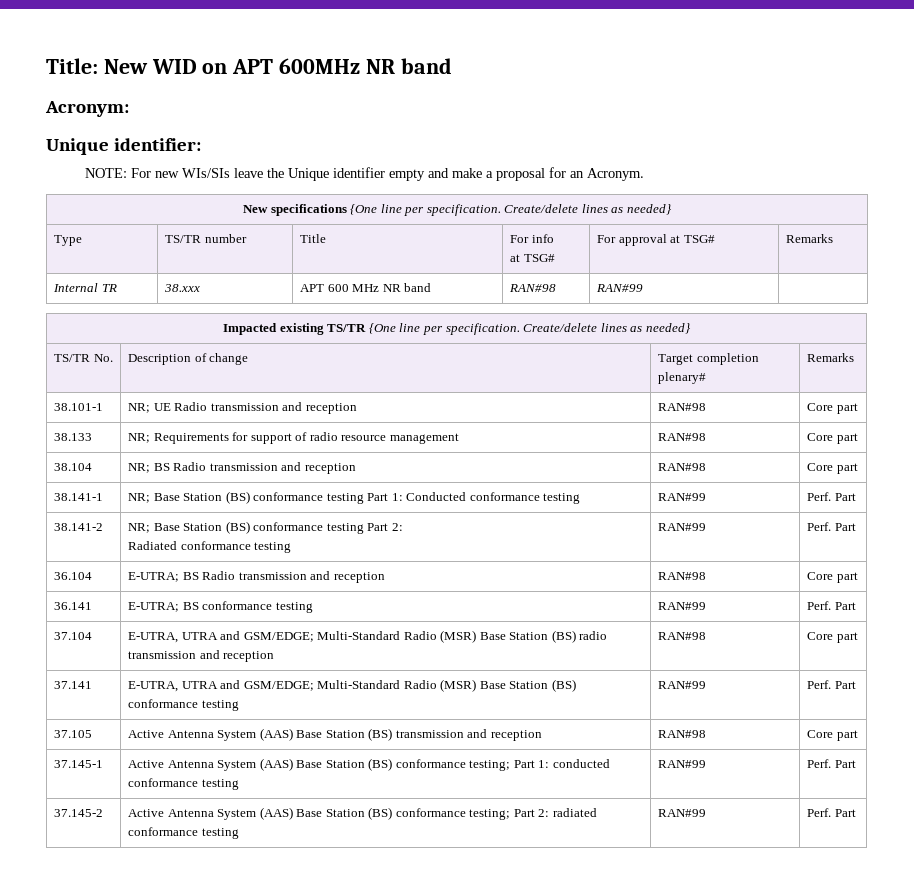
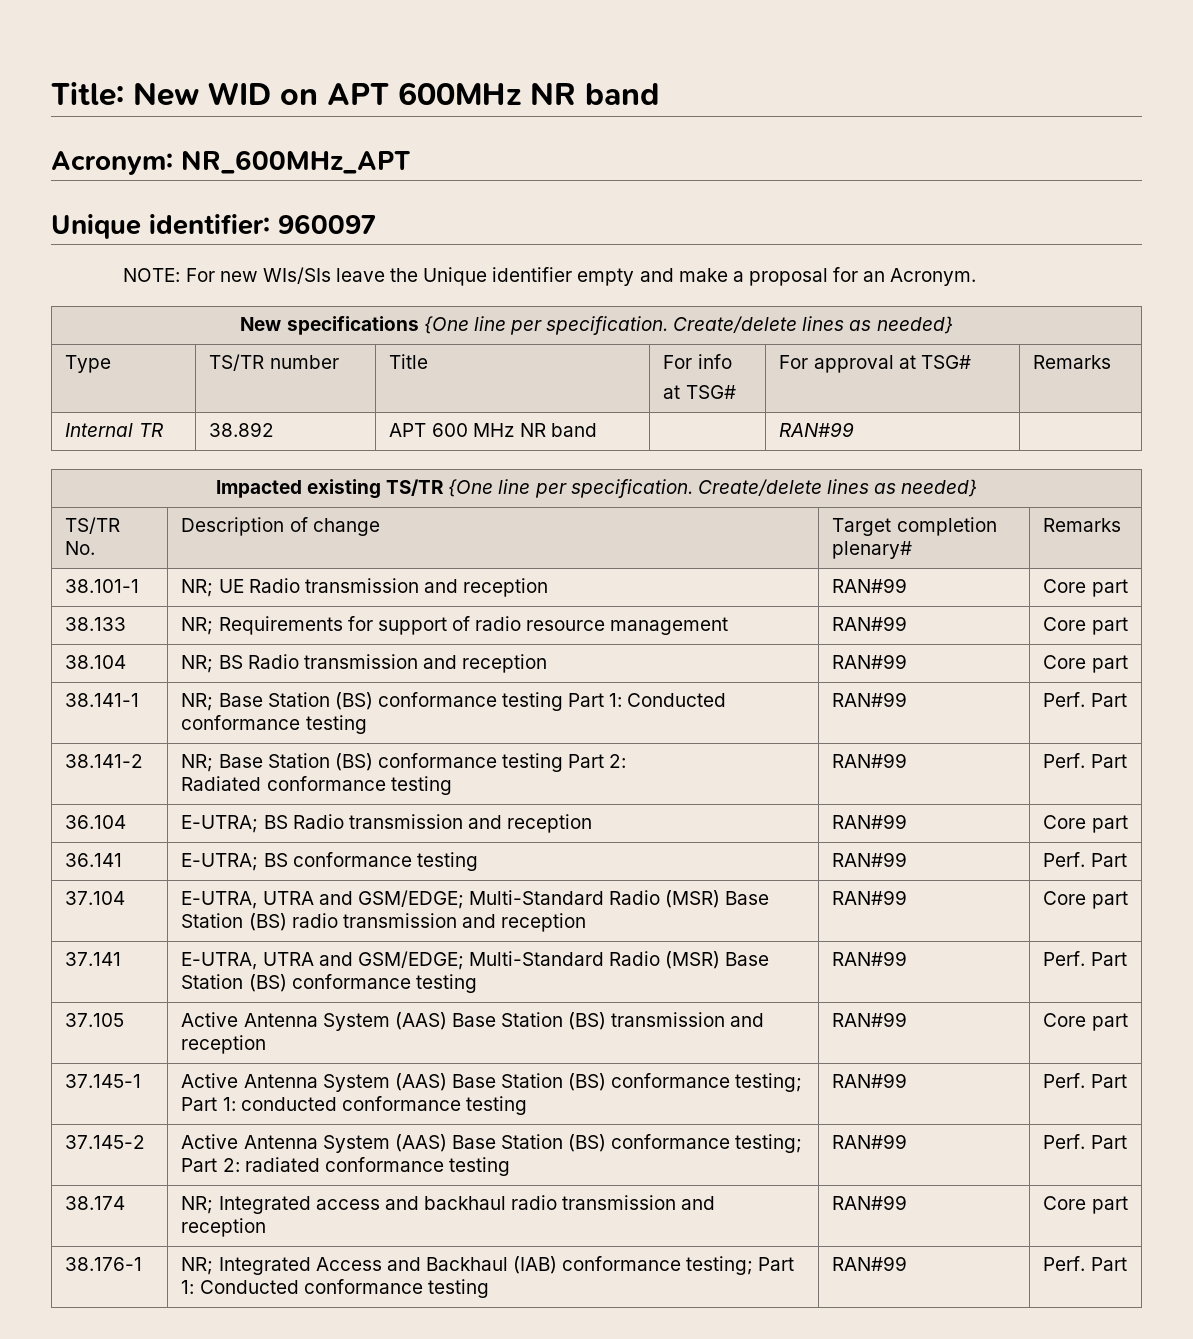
- Acronym:
+ Acronym: NR_600MHz_APT
- Unique identifier:
+ Unique identifier: 960097
- Internal TR | 38.xxx | APT 600 MHz NR band | RAN#98 | RAN#99 |
+ Internal TR | 38.892 | APT 600 MHz NR band | | RAN#99 |
- 38.101-1 | NR; UE Radio transmission and reception | RAN#98 | Core part
+ 38.101-1 | NR; UE Radio transmission and reception | RAN#99 | Core part
- 38.133 | NR; Requirements for support of radio resource management | RAN#98 | Core part
+ 38.133 | NR; Requirements for support of radio resource management | RAN#99 | Core part
- 38.104 | NR; BS Radio transmission and reception | RAN#98 | Core part
+ 38.104 | NR; BS Radio transmission and reception | RAN#99 | Core part
- 36.104 | E-UTRA; BS Radio transmission and reception | RAN#98 | Core part
+ 36.104 | E-UTRA; BS Radio transmission and reception | RAN#99 | Core part
- 37.104 | E-UTRA, UTRA and GSM/EDGE; Multi-Standard Radio (MSR) Base Station (BS) radio transmission and reception | RAN#98 | Core part
+ 37.104 | E-UTRA, UTRA and GSM/EDGE; Multi-Standard Radio (MSR) Base Station (BS) radio transmission and reception | RAN#99 | Core part
- 37.105 | Active Antenna System (AAS) Base Station (BS) transmission and reception | RAN#98 | Core part
+ 37.105 | Active Antenna System (AAS) Base Station (BS) transmission and reception | RAN#99 | Core part
+ 38.174 | NR; Integrated access and backhaul radio transmission and reception | RAN#99 | Core part
+ 38.176-1 | NR; Integrated Access and Backhaul (IAB) conformance testing; Part 1: Conducted conformance testing | RAN#99 | Perf. Part

